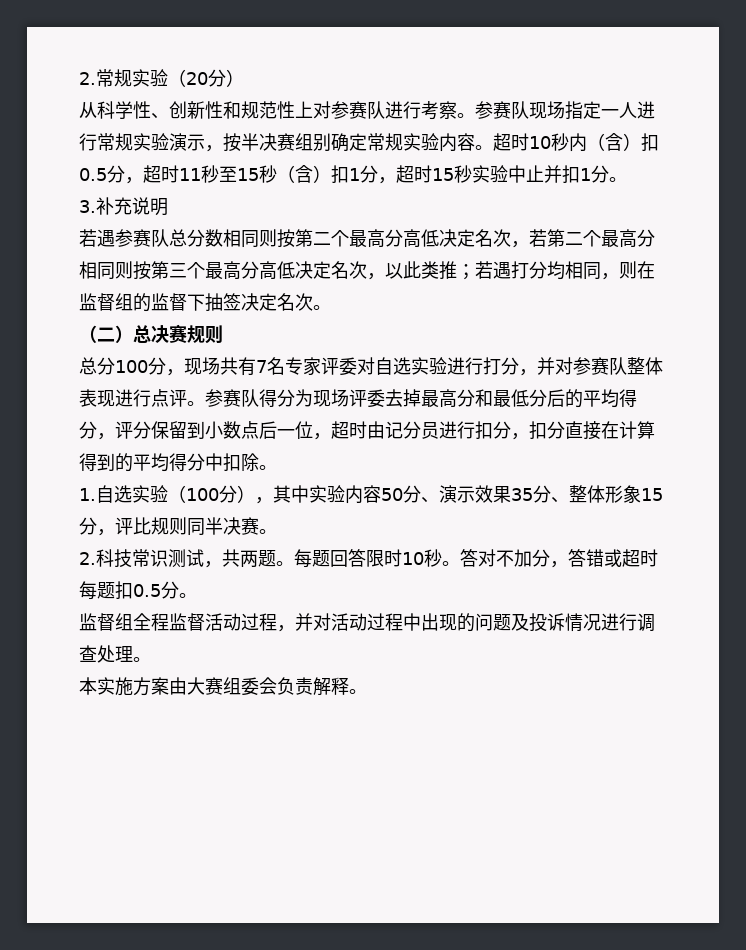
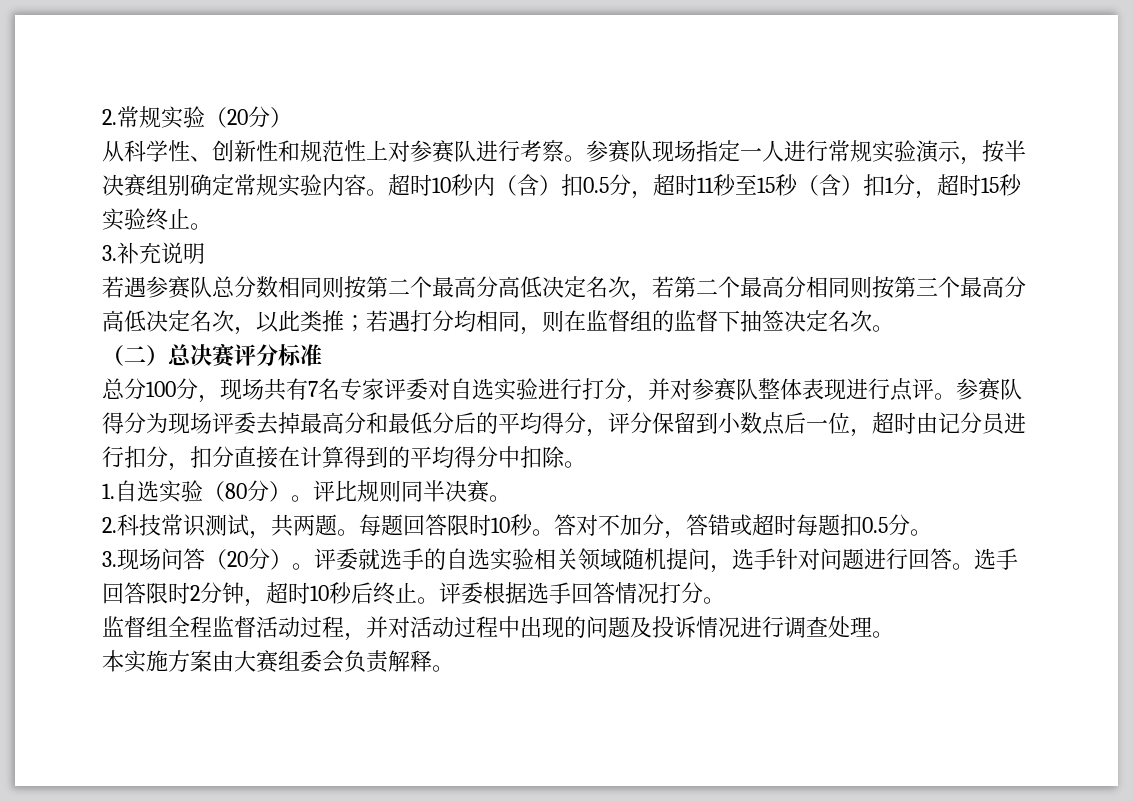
- 超时10秒内（含）扣0.5分，超时11秒至15秒（含）扣1分，超时15秒实验中止并扣1分。
+ 超时10秒内（含）扣0.5分，超时11秒至15秒（含）扣1分，超时15秒实验终止。
- （二）总决赛规则
+ （二）总决赛评分标准
- 1.自选实验（100分），其中实验内容50分、演示效果35分、整体形象15分，评比规则同半决赛。
+ 1.自选实验（80分）。评比规则同半决赛。
+ 3.现场问答（20分）。评委就选手的自选实验相关领域随机提问，选手针对问题进行回答。选手回答限时2分钟，超时10秒后终止。评委根据选手回答情况打分。

